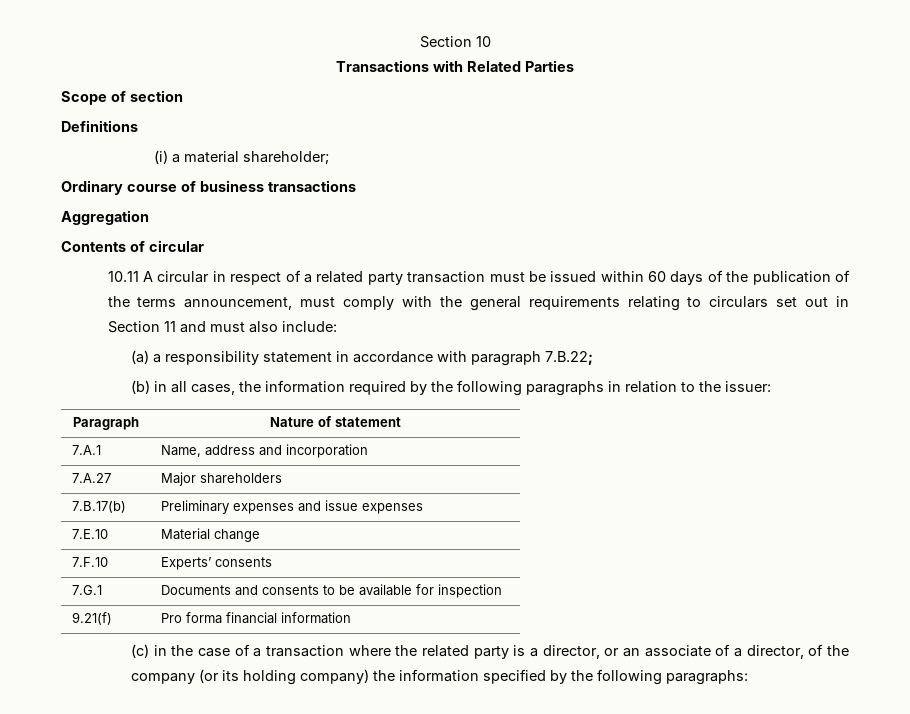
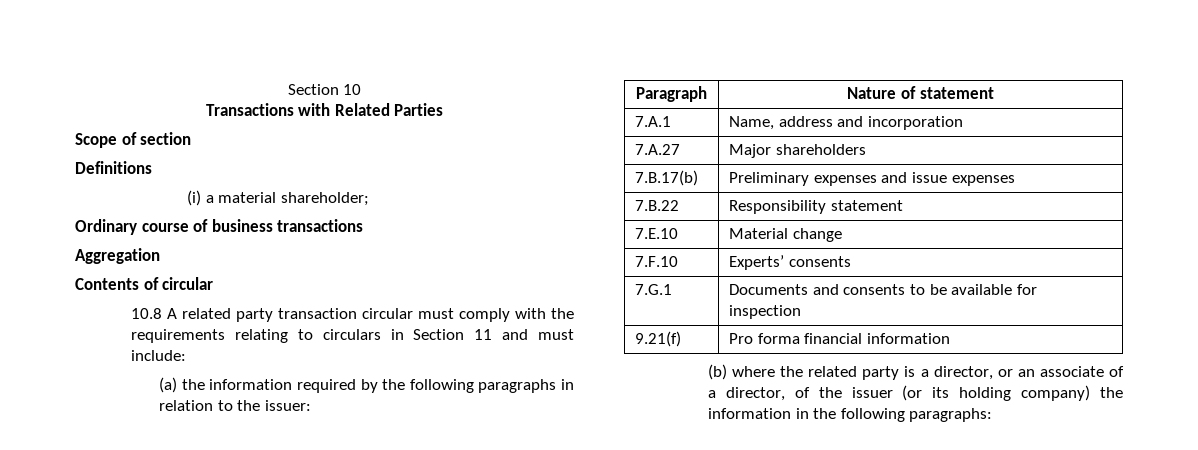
- 10.11 A circular in respect of a related party transaction must be issued within 60 days of the publication of the terms announcement, must comply with the general requirements relating to circulars set out in Section 11 and must also include:
+ 10.8 A related party transaction circular must comply with the requirements relating to circulars in Section 11 and must include:
- (a) a responsibility statement in accordance with paragraph 7.B.22;
- (b) in all cases, the information required by the following paragraphs in relation to the issuer:
+ (a) the information required by the following paragraphs in relation to the issuer:
+ 7.B.22 | Responsibility statement
- (c) in the case of a transaction where the related party is a director, or an associate of a director, of the company (or its holding company) the information specified by the following paragraphs:
+ (b) where the related party is a director, or an associate of a director, of the issuer (or its holding company) the information in the following paragraphs:

